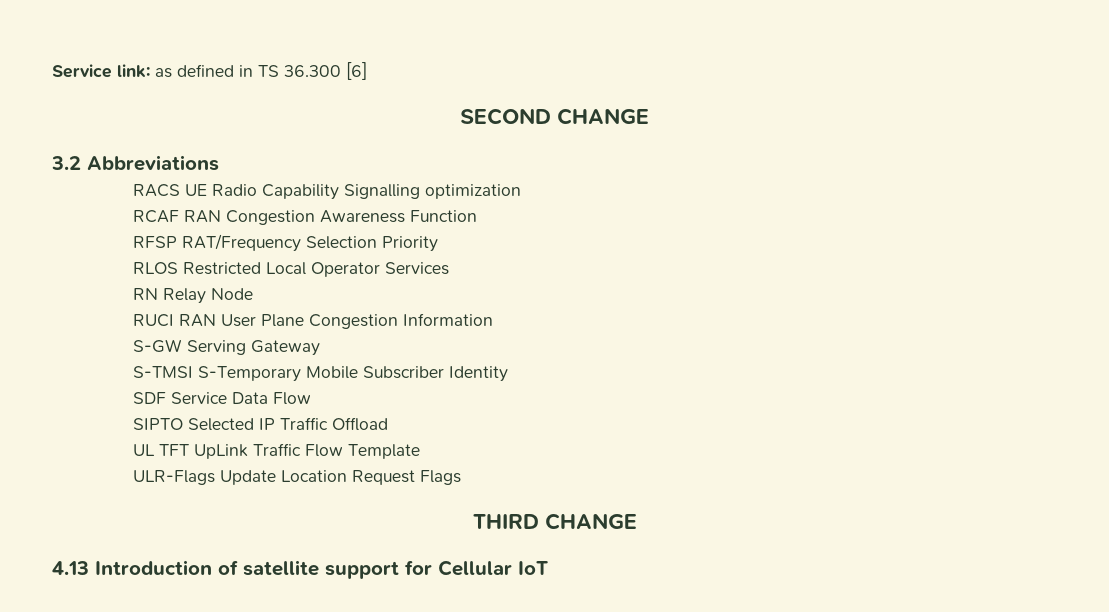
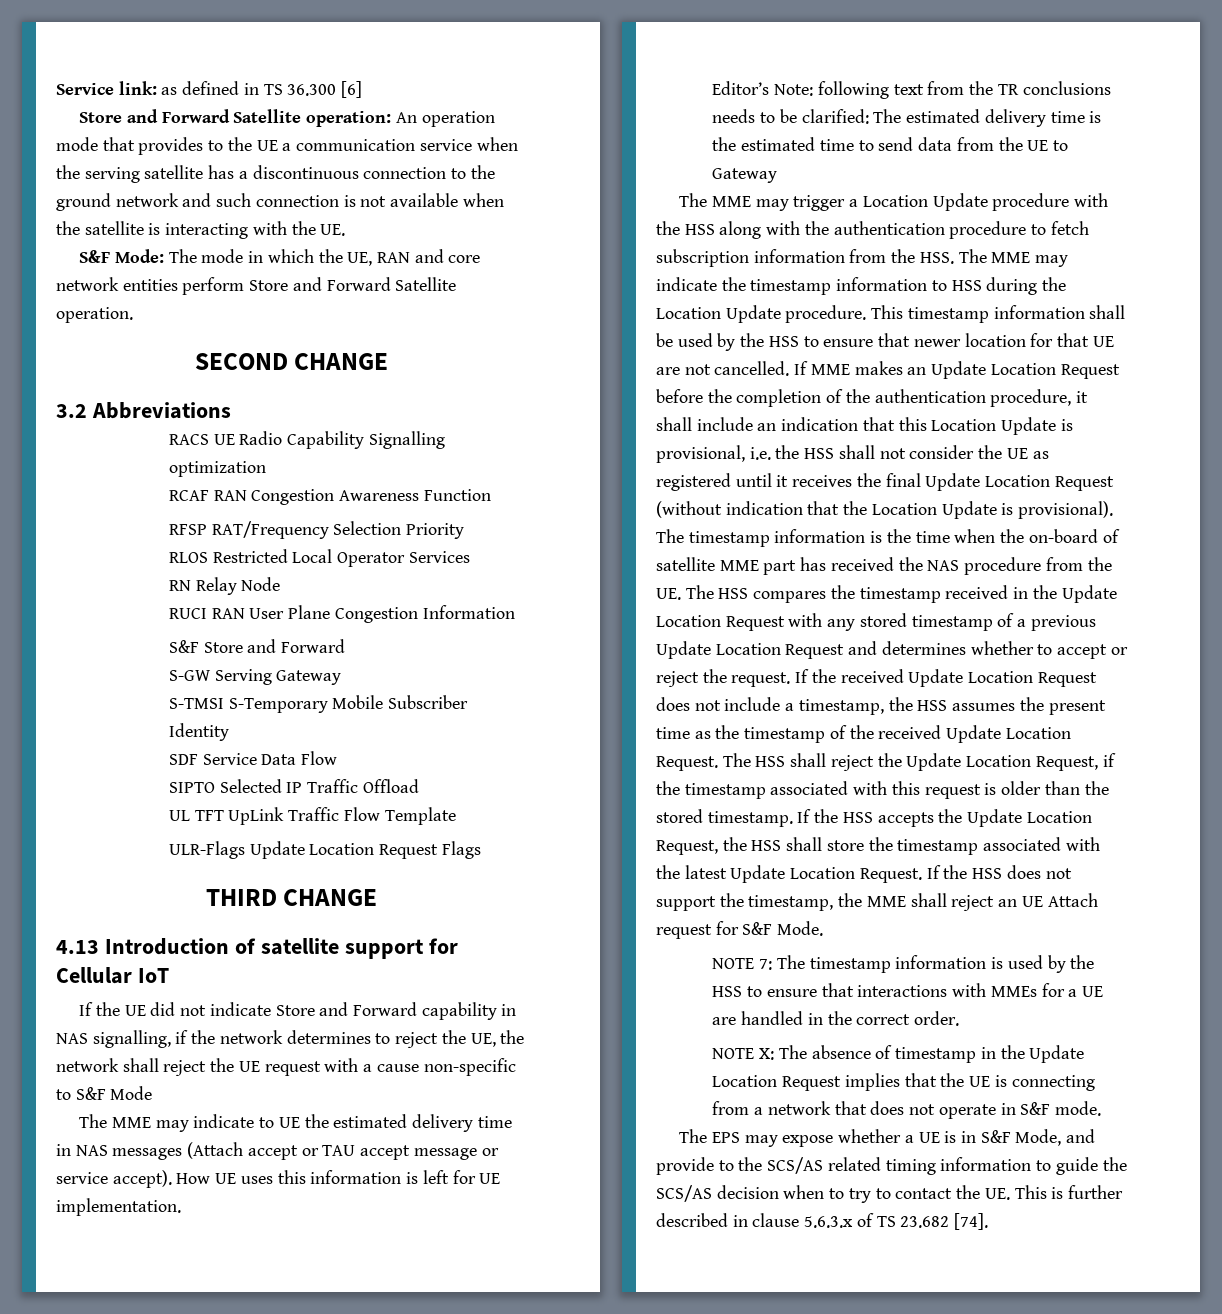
+ Store and Forward Satellite operation: An operation mode that provides to the UE a communication service when the serving satellite has a discontinuous connection to the ground network and such connection is not available when the satellite is interacting with the UE.
+ S&F Mode: The mode in which the UE, RAN and core network entities perform Store and Forward Satellite operation.
+ S&F Store and Forward
+ If the UE did not indicate Store and Forward capability in NAS signalling, if the network determines to reject the UE, the network shall reject the UE request with a cause non-specific to S&F Mode
+ The MME may indicate to UE the estimated delivery time in NAS messages (Attach accept or TAU accept message or service accept). How UE uses this information is left for UE implementation.
+ Editor’s Note: following text from the TR conclusions needs to be clarified: The estimated delivery time is the estimated time to send data from the UE to Gateway
+ The MME may trigger a Location Update procedure with the HSS along with the authentication procedure to fetch subscription information from the HSS. The MME may indicate the timestamp information to HSS during the Location Update procedure. This timestamp information shall be used by the HSS to ensure that newer location for that UE are not cancelled. If MME makes an Update Location Request before the completion of the authentication procedure, it shall include an indication that this Location Update is provisional, i.e. the HSS shall not consider the UE as registered until it receives the final Update Location Request (without indication that the Location Update is provisional). The timestamp information is the time when the on-board of satellite MME part has received the NAS procedure from the UE. The HSS compares the timestamp received in the Update Location Request with any stored timestamp of a previous Update Location Request and determines whether to accept or reject the request. If the received Update Location Request does not include a timestamp, the HSS assumes the present time as the timestamp of the received Update Location Request. The HSS shall reject the Update Location Request, if the timestamp associated with this request is older than the stored timestamp. If the HSS accepts the Update Location Request, the HSS shall store the timestamp associated with the latest Update Location Request. If the HSS does not support the timestamp, the MME shall reject an UE Attach request for S&F Mode.
+ NOTE 7: The timestamp information is used by the HSS to ensure that interactions with MMEs for a UE are handled in the correct order.
+ NOTE X: The absence of timestamp in the Update Location Request implies that the UE is connecting from a network that does not operate in S&F mode.
+ The EPS may expose whether a UE is in S&F Mode, and provide to the SCS/AS related timing information to guide the SCS/AS decision when to try to contact the UE. This is further described in clause 5.6.3.x of TS 23.682 [74].

